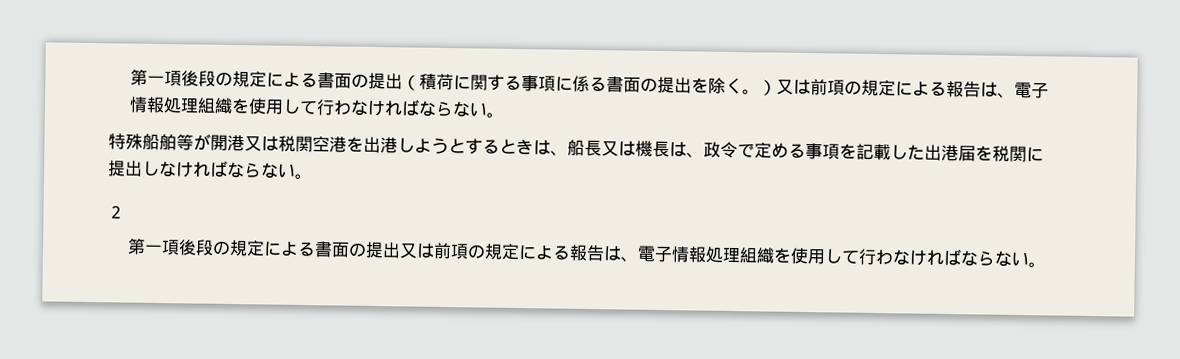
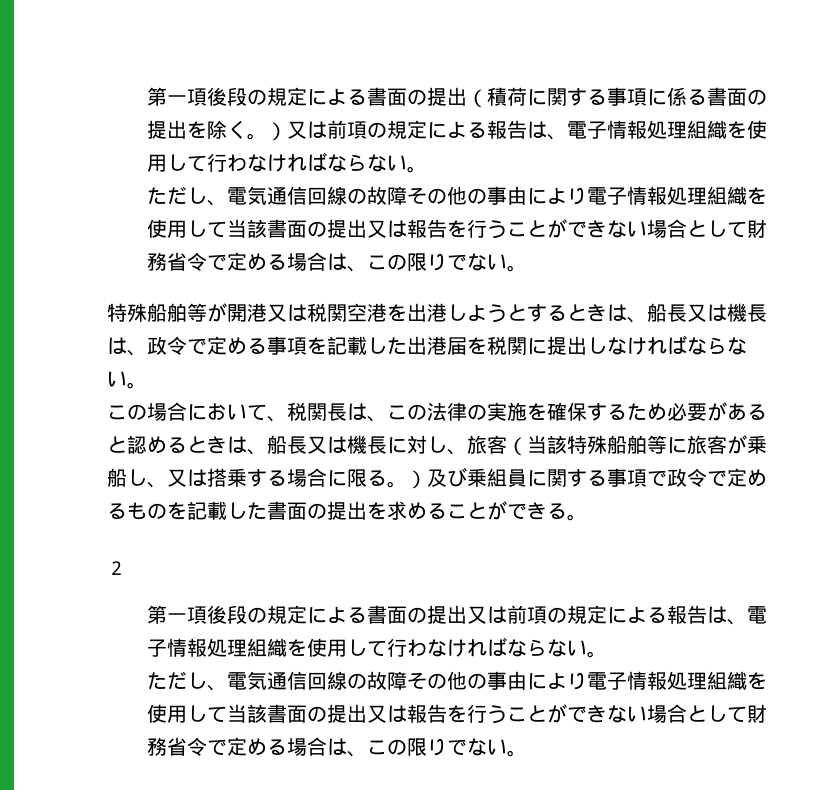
  第一項後段の規定による書面の提出（積荷に関する事項に係る書面の提出を除く。）又は前項の規定による報告は、電子情報処理組織を使用して行わなければならない。
+ ただし、電気通信回線の故障その他の事由により電子情報処理組織を使用して当該書面の提出又は報告を行うことができない場合として財務省令で定める場合は、この限りでない。
+ この場合において、税関長は、この法律の実施を確保するため必要があると認めるときは、船長又は機長に対し、旅客（当該特殊船舶等に旅客が乗船し、又は搭乗する場合に限る。）及び乗組員に関する事項で政令で定めるものを記載した書面の提出を求めることができる。
  第一項後段の規定による書面の提出又は前項の規定による報告は、電子情報処理組織を使用して行わなければならない。
+ ただし、電気通信回線の故障その他の事由により電子情報処理組織を使用して当該書面の提出又は報告を行うことができない場合として財務省令で定める場合は、この限りでない。

